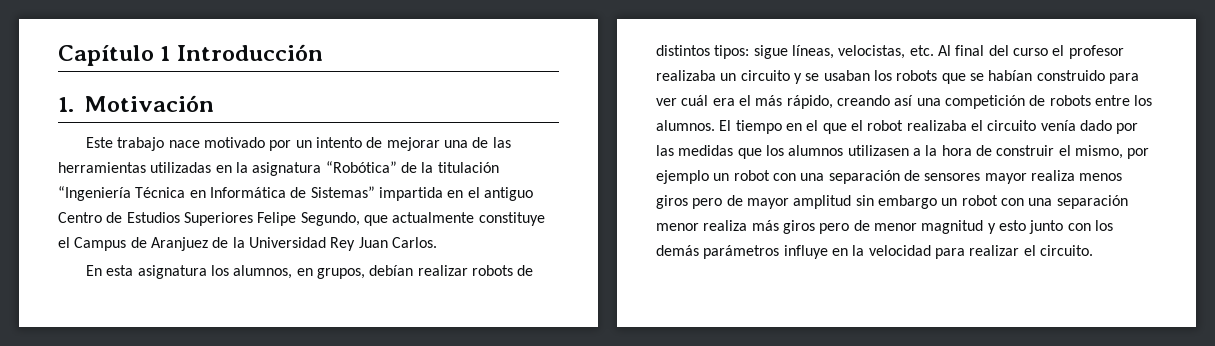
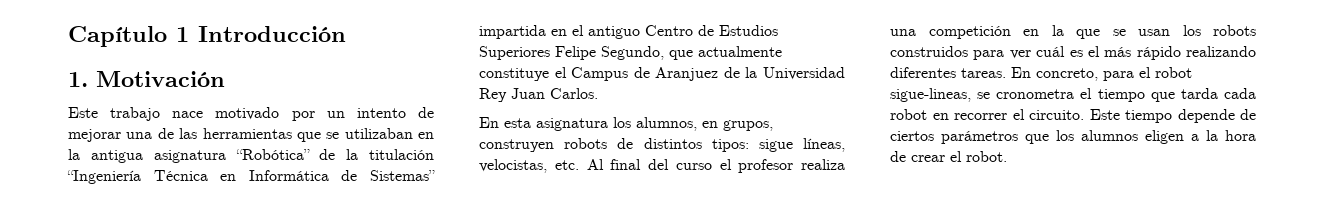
- Este trabajo nace motivado por un intento de mejorar una de las herramientas utilizadas en la asignatura “Robótica” de la titulación “Ingeniería Técnica en Informática de Sistemas” impartida en el antiguo Centro de Estudios Superiores Felipe Segundo, que actualmente constituye el Campus de Aranjuez de la Universidad Rey Juan Carlos.
+ Este trabajo nace motivado por un intento de mejorar una de las herramientas que se utilizaban en la antigua asignatura “Robótica” de la titulación “Ingeniería Técnica en Informática de Sistemas” impartida en el antiguo Centro de Estudios Superiores Felipe Segundo, que actualmente constituye el Campus de Aranjuez de la Universidad Rey Juan Carlos.
- En esta asignatura los alumnos, en grupos, debían realizar robots de distintos tipos: sigue líneas, velocistas, etc. Al final del curso el profesor realizaba un circuito y se usaban los robots que se habían construido para ver cuál era el más rápido, creando así una competición de robots entre los alumnos. El tiempo en el que el robot realizaba el circuito venía dado por las medidas que los alumnos utilizasen a la hora de construir el mismo, por ejemplo un robot con una separación de sensores mayor realiza menos giros pero de mayor amplitud sin embargo un robot con una separación menor realiza más giros pero de menor magnitud y esto junto con los demás parámetros influye en la velocidad para realizar el circuito.
+ En esta asignatura los alumnos, en grupos, construyen robots de distintos tipos: sigue líneas, velocistas, etc. Al final del curso el profesor realiza una competición en la que se usan los robots construidos para ver cuál es el más rápido realizando diferentes tareas. En concreto, para el robot sigue-lineas, se cronometra el tiempo que tarda cada robot en recorrer el circuito. Este tiempo depende de ciertos parámetros que los alumnos eligen a la hora de crear el robot.

